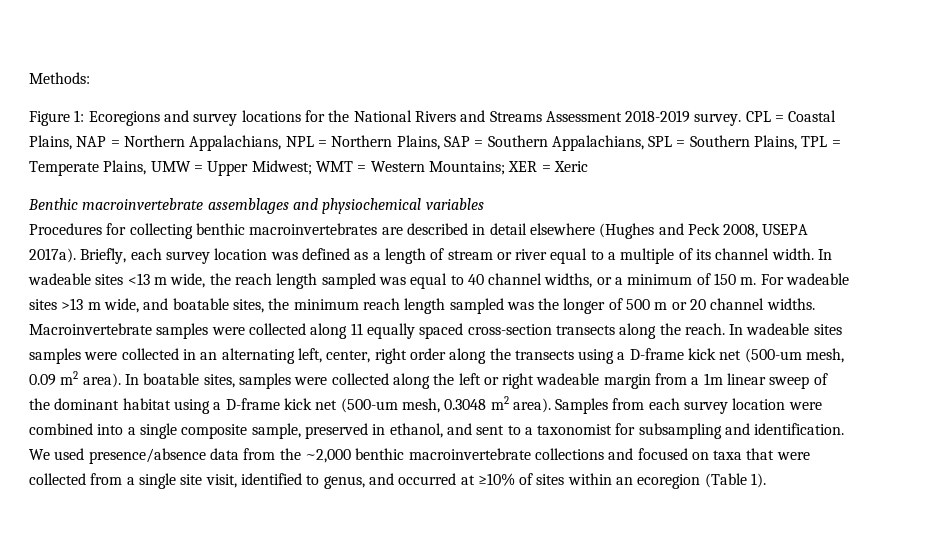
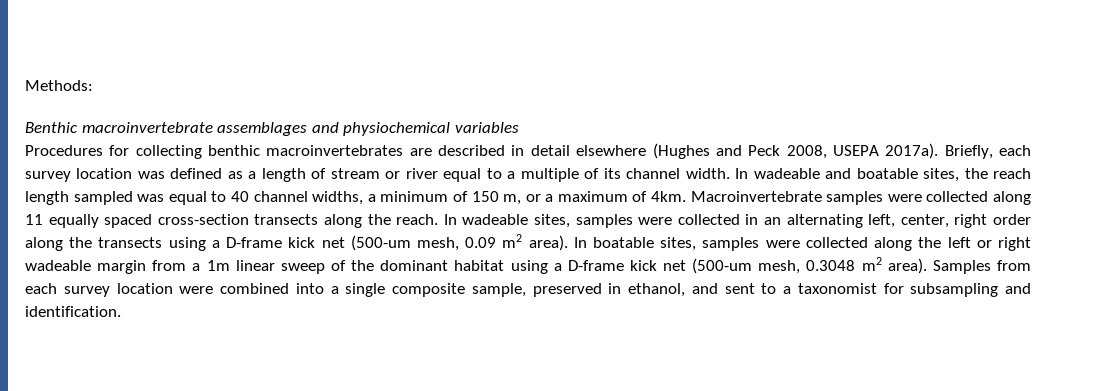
- Figure 1: Ecoregions and survey locations for the National Rivers and Streams Assessment 2018-2019 survey. CPL = Coastal Plains, NAP = Northern Appalachians, NPL = Northern Plains, SAP = Southern Appalachians, SPL = Southern Plains, TPL = Temperate Plains, UMW = Upper Midwest; WMT = Western Mountains; XER = Xeric
- In wadeable sites <13 m wide, the reach length sampled was equal to 40 channel widths, or a minimum of 150 m. For wadeable sites >13 m wide, and boatable sites, the minimum reach length sampled was the longer of 500 m or 20 channel widths.
+ In wadeable and boatable sites, the reach length sampled was equal to 40 channel widths, a minimum of 150 m, or a maximum of 4km.
- In wadeable sites samples were collected in an alternating left, center, right order along the transects using a D-frame kick net (500-um mesh, 0.09 m2 area).
+ In wadeable sites, samples were collected in an alternating left, center, right order along the transects using a D-frame kick net (500-um mesh, 0.09 m2 area).
- We used presence/absence data from the ~2,000 benthic macroinvertebrate collections and focused on taxa that were collected from a single site visit, identified to genus, and occurred at ≥10% of sites within an ecoregion (Table 1).

